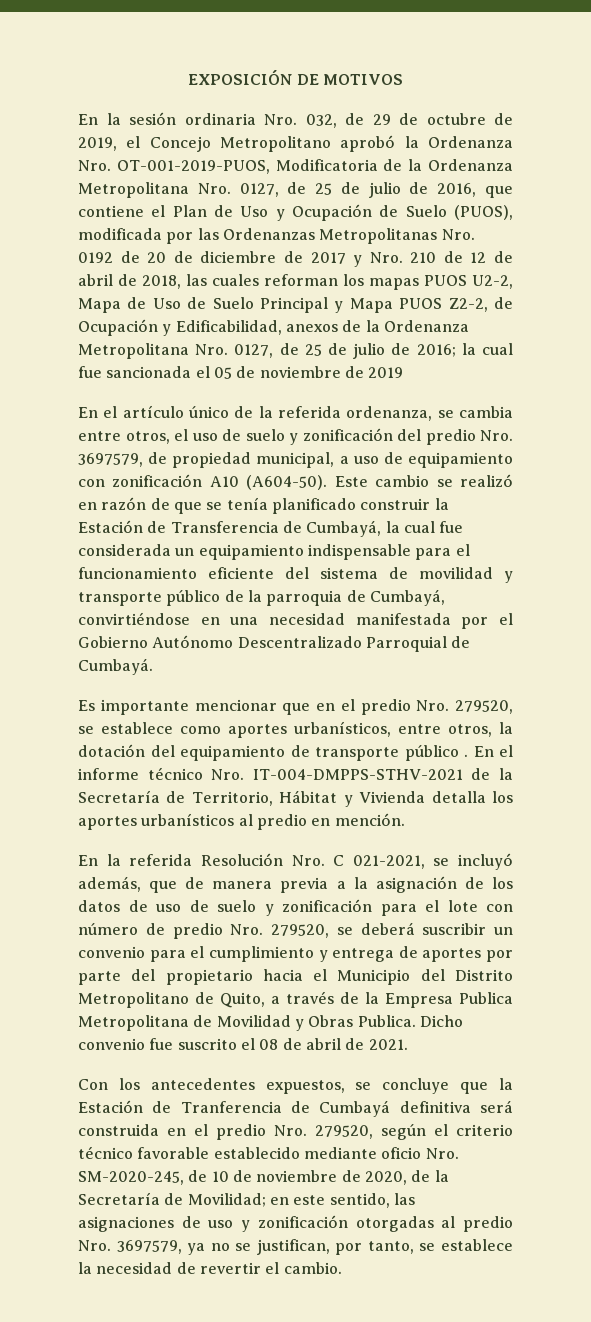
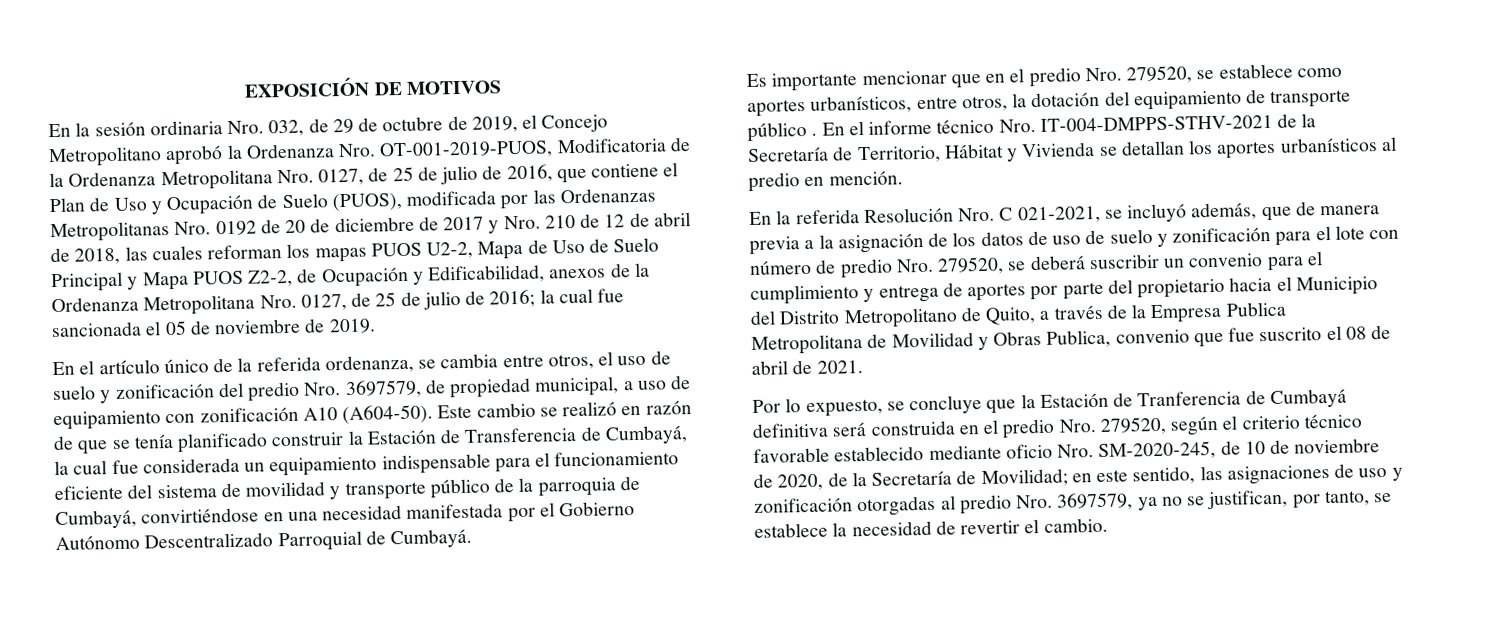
- la cual fue sancionada el 05 de noviembre de 2019
+ la cual fue sancionada el 05 de noviembre de 2019.
- En el informe técnico Nro. IT-004-DMPPS-STHV-2021 de la Secretaría de Territorio, Hábitat y Vivienda detalla los aportes urbanísticos al predio en mención.
+ En el informe técnico Nro. IT-004-DMPPS-STHV-2021 de la Secretaría de Territorio, Hábitat y Vivienda se detallan los aportes urbanísticos al predio en mención.
- En la referida Resolución Nro. C 021-2021, se incluyó además, que de manera previa a la asignación de los datos de uso de suelo y zonificación para el lote con número de predio Nro. 279520, se deberá suscribir un convenio para el cumplimiento y entrega de aportes por parte del propietario hacia el Municipio del Distrito Metropolitano de Quito, a través de la Empresa Publica Metropolitana de Movilidad y Obras Publica. Dicho convenio fue suscrito el 08 de abril de 2021.
+ En la referida Resolución Nro. C 021-2021, se incluyó además, que de manera previa a la asignación de los datos de uso de suelo y zonificación para el lote con número de predio Nro. 279520, se deberá suscribir un convenio para el cumplimiento y entrega de aportes por parte del propietario hacia el Municipio del Distrito Metropolitano de Quito, a través de la Empresa Publica Metropolitana de Movilidad y Obras Publica, convenio que fue suscrito el 08 de abril de 2021.
- Con los antecedentes expuestos, se concluye que la Estación de Tranferencia de Cumbayá definitiva será construida en el predio Nro. 279520, según el criterio técnico favorable establecido mediante oficio Nro. SM-2020-245, de 10 de noviembre de 2020, de la Secretaría de Movilidad;
+ Por lo expuesto, se concluye que la Estación de Tranferencia de Cumbayá definitiva será construida en el predio Nro. 279520, según el criterio técnico favorable establecido mediante oficio Nro. SM-2020-245, de 10 de noviembre de 2020, de la Secretaría de Movilidad;

